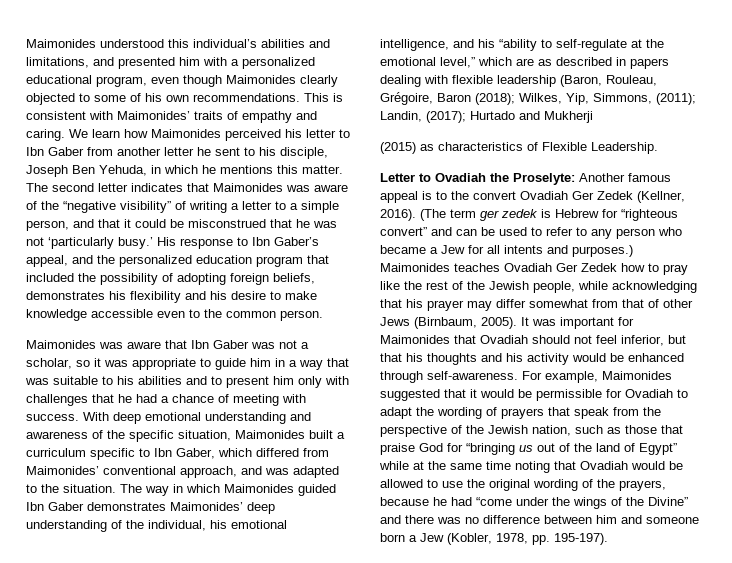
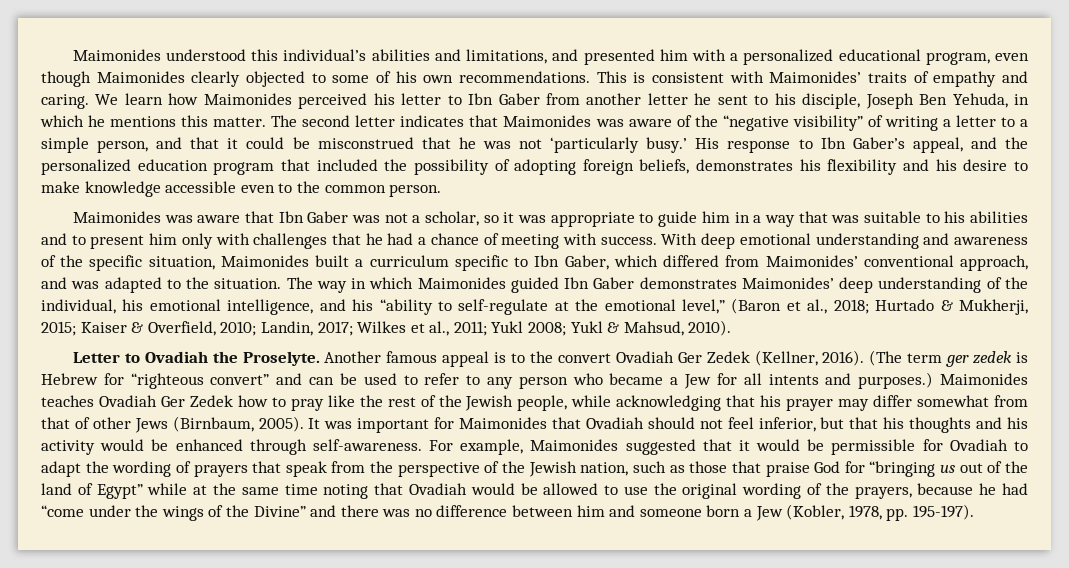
- The way in which Maimonides guided Ibn Gaber demonstrates Maimonides’ deep understanding of the individual, his emotional intelligence, and his “ability to self-regulate at the emotional level,” which are as described in papers dealing with flexible leadership (Baron, Rouleau, Grégoire, Baron (2018); Wilkes, Yip, Simmons, (2011); Landin, (2017); Hurtado and Mukherji
- (2015) as characteristics of Flexible Leadership.
+ The way in which Maimonides guided Ibn Gaber demonstrates Maimonides’ deep understanding of the individual, his emotional intelligence, and his “ability to self-regulate at the emotional level,” (Baron et al., 2018; Hurtado & Mukherji, 2015; Kaiser & Overfield, 2010; Landin, 2017; Wilkes et al., 2011; Yukl 2008; Yukl & Mahsud, 2010).
- Letter to Ovadiah the Proselyte: Another famous appeal is to the convert Ovadiah Ger Zedek (Kellner, 2016).
+ Letter to Ovadiah the Proselyte. Another famous appeal is to the convert Ovadiah Ger Zedek (Kellner, 2016).

